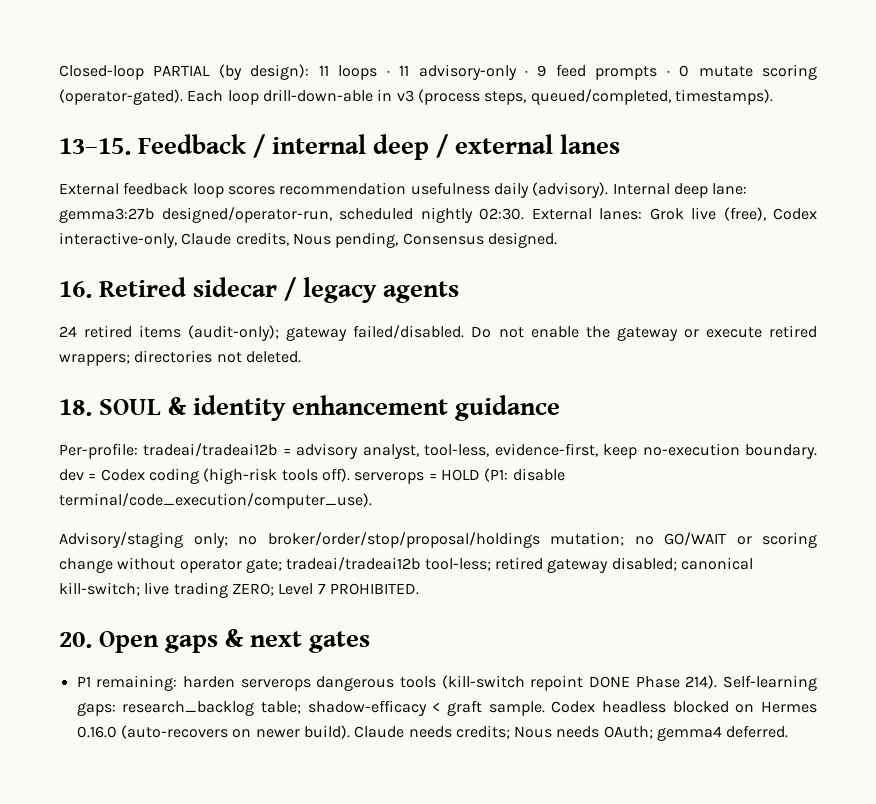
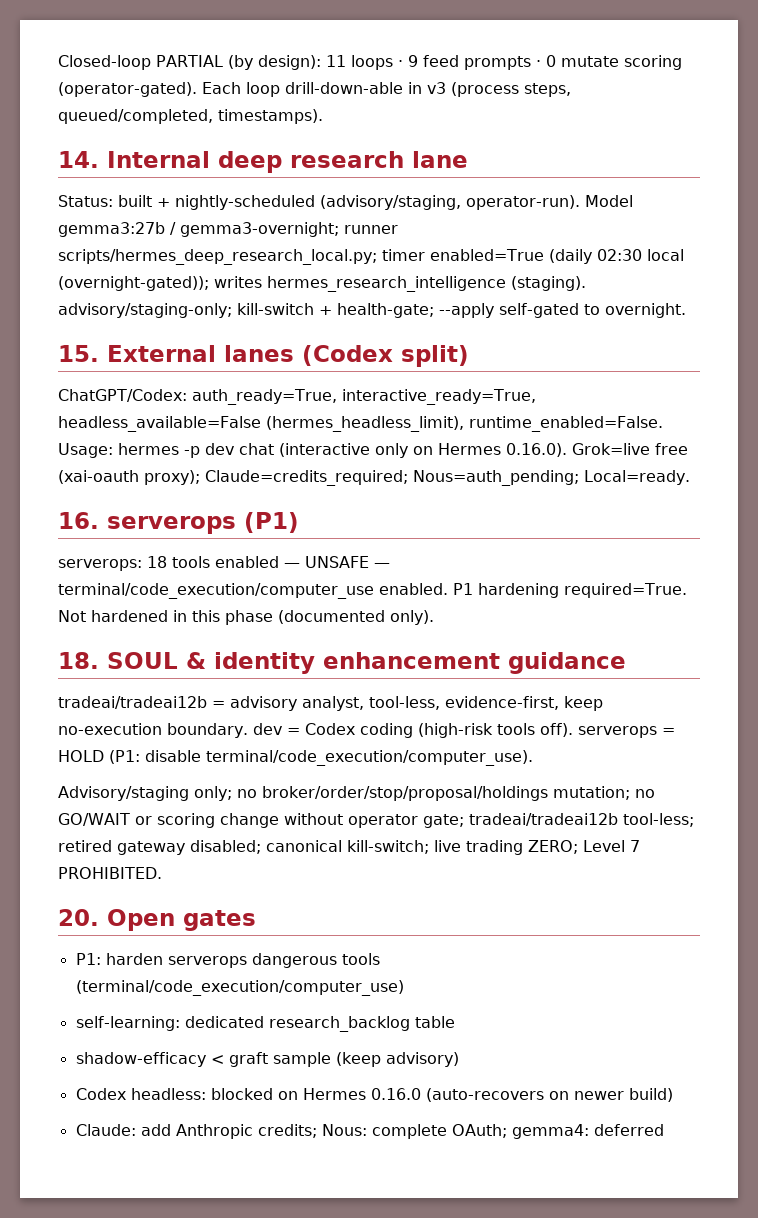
- Closed-loop PARTIAL (by design): 11 loops · 11 advisory-only · 9 feed prompts · 0 mutate scoring (operator-gated).
+ Closed-loop PARTIAL (by design): 11 loops · 9 feed prompts · 0 mutate scoring (operator-gated).
- 13–15. Feedback / internal deep / external lanes
- External feedback loop scores recommendation usefulness daily (advisory). Internal deep lane: gemma3:27b designed/operator-run, scheduled nightly 02:30. External lanes: Grok live (free), Codex interactive-only, Claude credits, Nous pending, Consensus designed.
- 16. Retired sidecar / legacy agents
- 24 retired items (audit-only); gateway failed/disabled. Do not enable the gateway or execute retired wrappers; directories not deleted.
+ 14. Internal deep research lane
+ Status: built + nightly-scheduled (advisory/staging, operator-run). Model gemma3:27b / gemma3-overnight; runner scripts/hermes_deep_research_local.py; timer enabled=True (daily 02:30 local (overnight-gated)); writes hermes_research_intelligence (staging). advisory/staging-only; kill-switch + health-gate; --apply self-gated to overnight.
+ 15. External lanes (Codex split)
+ ChatGPT/Codex: auth_ready=True, interactive_ready=True, headless_available=False (hermes_headless_limit), runtime_enabled=False. Usage: hermes -p dev chat (interactive only on Hermes 0.16.0). Grok=live free (xai-oauth proxy); Claude=credits_required; Nous=auth_pending; Local=ready.
+ 16. serverops (P1)
+ serverops: 18 tools enabled — UNSAFE — terminal/code_execution/computer_use enabled. P1 hardening required=True. Not hardened in this phase (documented only).
- Per-profile: tradeai/tradeai12b = advisory analyst, tool-less, evidence-first, keep no-execution boundary. dev = Codex coding (high-risk tools off). serverops = HOLD (P1: disable terminal/code_execution/computer_use).
+ tradeai/tradeai12b = advisory analyst, tool-less, evidence-first, keep no-execution boundary. dev = Codex coding (high-risk tools off). serverops = HOLD (P1: disable terminal/code_execution/computer_use).
- 20. Open gaps & next gates
+ 20. Open gates
- P1 remaining: harden serverops dangerous tools (kill-switch repoint DONE Phase 214). Self-learning gaps: research_backlog table; shadow-efficacy < graft sample. Codex headless blocked on Hermes 0.16.0 (auto-recovers on newer build). Claude needs credits; Nous needs OAuth; gemma4 deferred.
+ P1: harden serverops dangerous tools (terminal/code_execution/computer_use)
+ self-learning: dedicated research_backlog table
+ shadow-efficacy < graft sample (keep advisory)
+ Codex headless: blocked on Hermes 0.16.0 (auto-recovers on newer build)
+ Claude: add Anthropic credits; Nous: complete OAuth; gemma4: deferred

